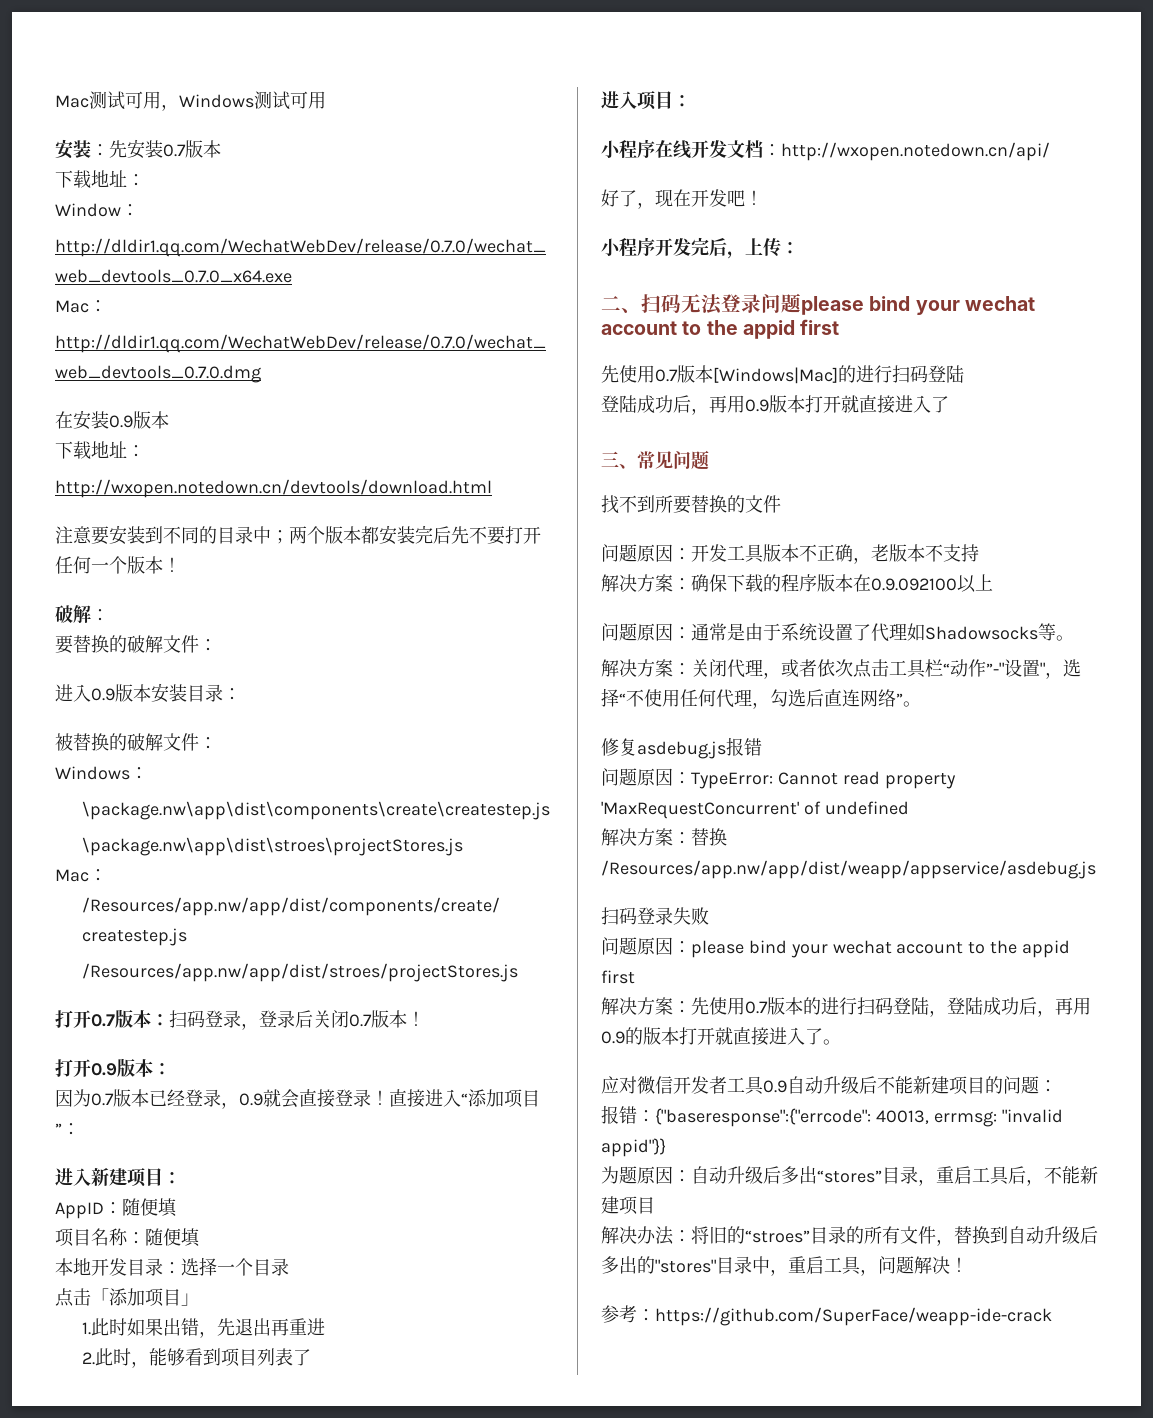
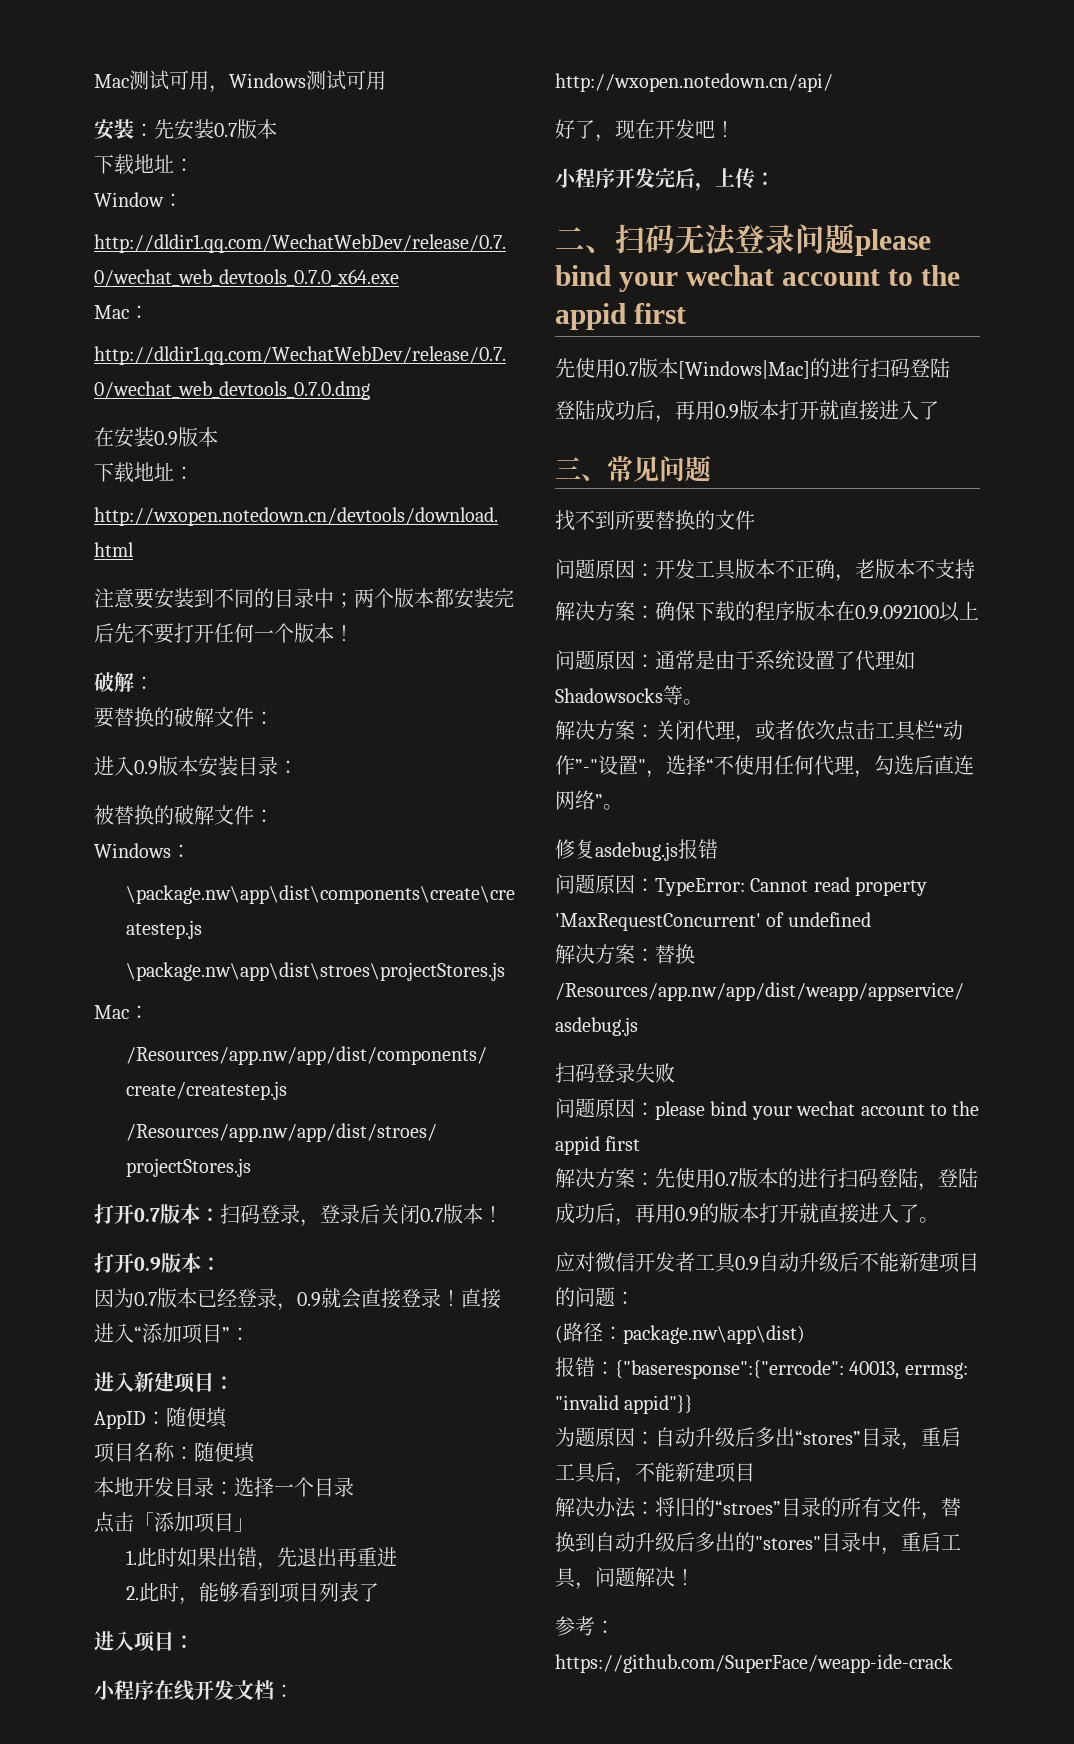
+ (路径：package.nw\app\dist)

